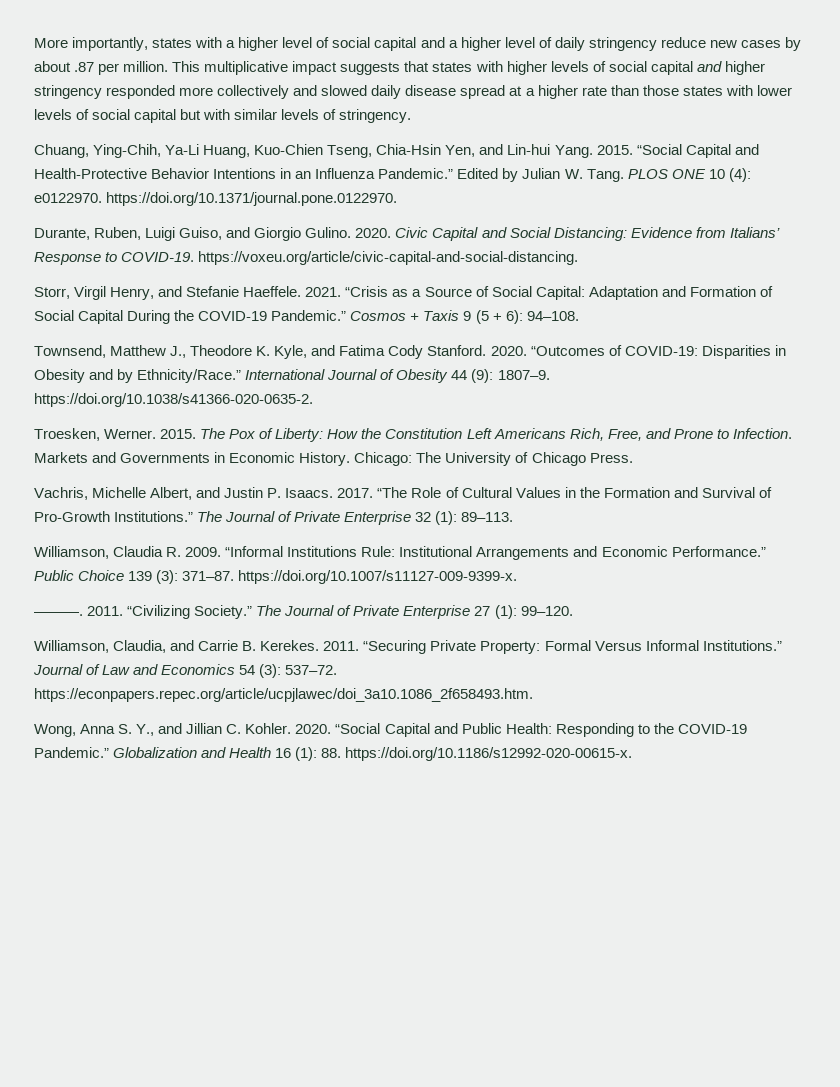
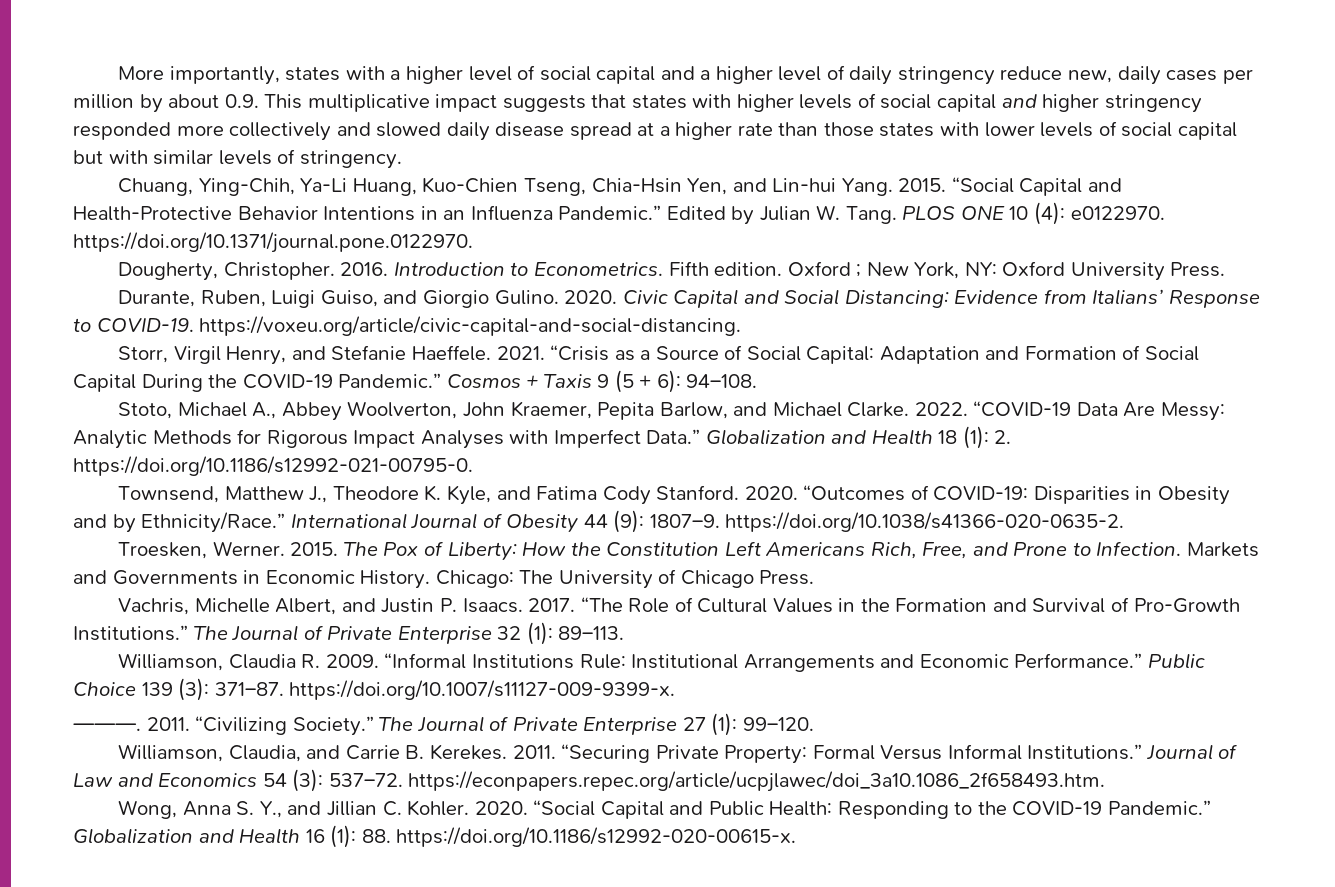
- More importantly, states with a higher level of social capital and a higher level of daily stringency reduce new cases by about .87 per million. This multiplicative impact suggests that states with higher levels of social capital and higher stringency responded more collectively and slowed daily disease spread at a higher rate than those states with lower levels of social capital but with similar levels of stringency.
+ More importantly, states with a higher level of social capital and a higher level of daily stringency reduce new, daily cases per million by about 0.9. This multiplicative impact suggests that states with higher levels of social capital and higher stringency responded more collectively and slowed daily disease spread at a higher rate than those states with lower levels of social capital but with similar levels of stringency.
+ Dougherty, Christopher. 2016. Introduction to Econometrics. Fifth edition. Oxford ; New York, NY: Oxford University Press.
+ Stoto, Michael A., Abbey Woolverton, John Kraemer, Pepita Barlow, and Michael Clarke. 2022. “COVID-19 Data Are Messy: Analytic Methods for Rigorous Impact Analyses with Imperfect Data.” Globalization and Health 18 (1): 2. https://doi.org/10.1186/s12992-021-00795-0.

